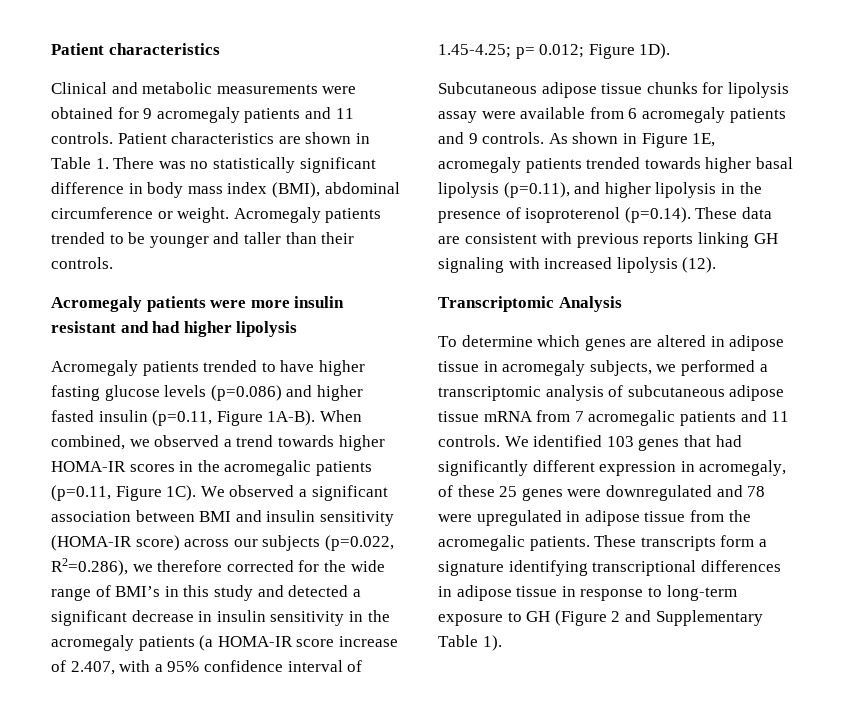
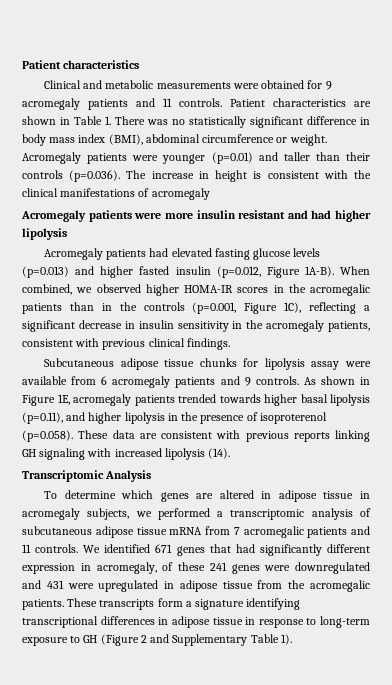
- Acromegaly patients trended to be younger and taller than their controls.
+ Acromegaly patients were younger (p=0.01) and taller than their controls (p=0.036). The increase in height is consistent with the clinical manifestations of acromegaly
- Acromegaly patients trended to have higher fasting glucose levels (p=0.086) and higher fasted insulin (p=0.11, Figure 1A-B).
+ Acromegaly patients had elevated fasting glucose levels (p=0.013) and higher fasted insulin (p=0.012, Figure 1A-B).
- When combined, we observed a trend towards higher HOMA-IR scores in the acromegalic patients (p=0.11, Figure 1C). We observed a significant association between BMI and insulin sensitivity (HOMA-IR score) across our subjects (p=0.022, R2=0.286), we therefore corrected for the wide range of BMI’s in this study and detected a significant decrease in insulin sensitivity in the acromegaly patients (a HOMA-IR score increase of 2.407, with a 95% confidence interval of 1.45-4.25; p= 0.012; Figure 1D).
+ When combined, we observed higher HOMA-IR scores in the acromegalic patients than in the controls (p=0.001, Figure 1C), reflecting a significant decrease in insulin sensitivity in the acromegaly patients, consistent with previous clinical findings.
- As shown in Figure 1E, acromegaly patients trended towards higher basal lipolysis (p=0.11), and higher lipolysis in the presence of isoproterenol (p=0.14). These data are consistent with previous reports linking GH signaling with increased lipolysis (12).
+ As shown in Figure 1E, acromegaly patients trended towards higher basal lipolysis (p=0.11), and higher lipolysis in the presence of isoproterenol (p=0.058). These data are consistent with previous reports linking GH signaling with increased lipolysis (14).
- We identified 103 genes that had significantly different expression in acromegaly, of these 25 genes were downregulated and 78 were upregulated in adipose tissue from the acromegalic patients.
+ We identified 671 genes that had significantly different expression in acromegaly, of these 241 genes were downregulated and 431 were upregulated in adipose tissue from the acromegalic patients.

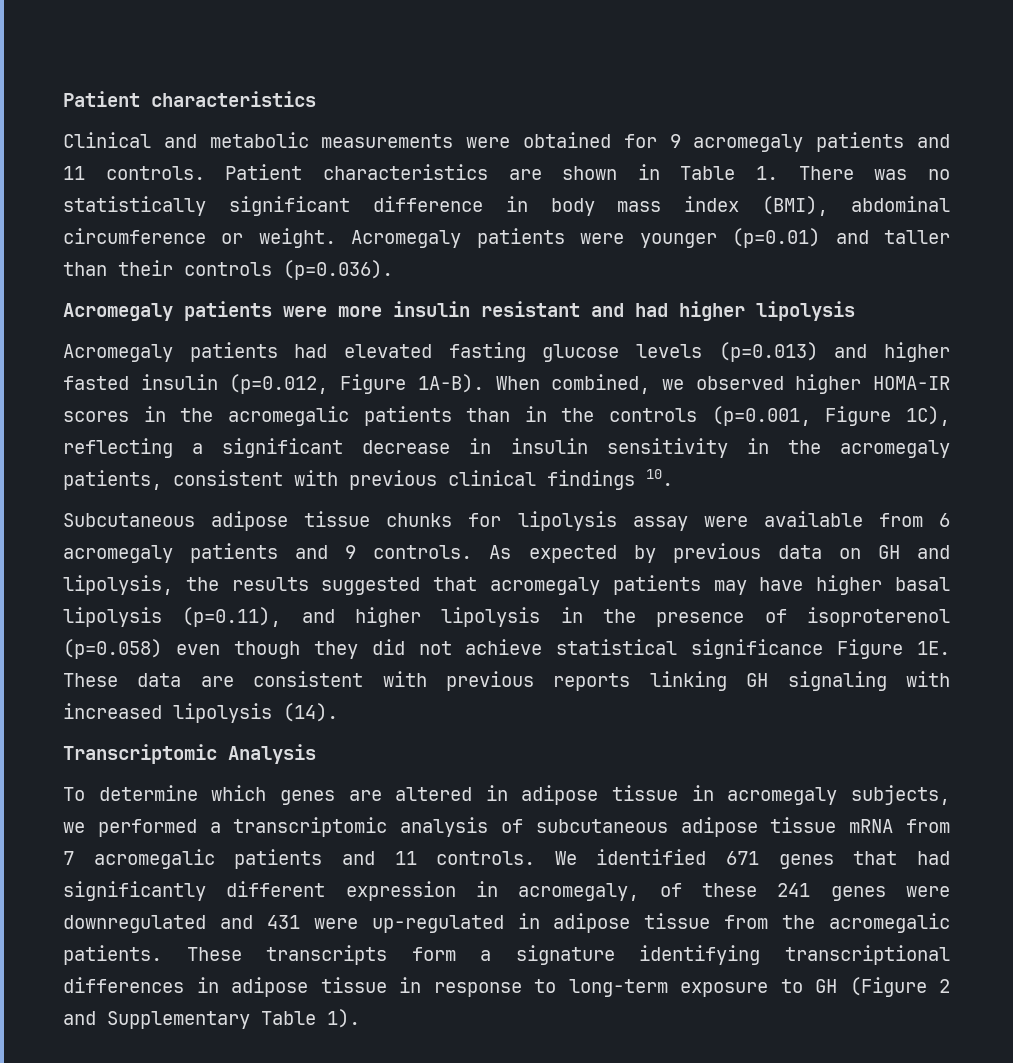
- Acromegaly patients were younger (p=0.01) and taller than their controls (p=0.036). The increase in height is consistent with the clinical manifestations of acromegaly
+ Acromegaly patients were younger (p=0.01) and taller than their controls (p=0.036).
- When combined, we observed higher HOMA-IR scores in the acromegalic patients than in the controls (p=0.001, Figure 1C), reflecting a significant decrease in insulin sensitivity in the acromegaly patients, consistent with previous clinical findings.
+ When combined, we observed higher HOMA-IR scores in the acromegalic patients than in the controls (p=0.001, Figure 1C), reflecting a significant decrease in insulin sensitivity in the acromegaly patients, consistent with previous clinical findings 10.
- As shown in Figure 1E, acromegaly patients trended towards higher basal lipolysis (p=0.11), and higher lipolysis in the presence of isoproterenol (p=0.058). These data are consistent with previous reports linking GH signaling with increased lipolysis (14).
+ As expected by previous data on GH and lipolysis, the results suggested that acromegaly patients may have higher basal lipolysis (p=0.11), and higher lipolysis in the presence of isoproterenol (p=0.058) even though they did not achieve statistical significance Figure 1E. These data are consistent with previous reports linking GH signaling with increased lipolysis (14).
- We identified 671 genes that had significantly different expression in acromegaly, of these 241 genes were downregulated and 431 were upregulated in adipose tissue from the acromegalic patients.
+ We identified 671 genes that had significantly different expression in acromegaly, of these 241 genes were downregulated and 431 were up-regulated in adipose tissue from the acromegalic patients.

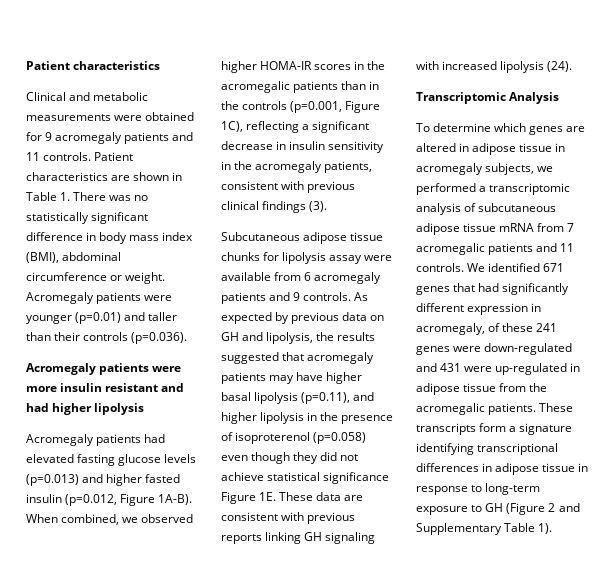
- When combined, we observed higher HOMA-IR scores in the acromegalic patients than in the controls (p=0.001, Figure 1C), reflecting a significant decrease in insulin sensitivity in the acromegaly patients, consistent with previous clinical findings 10.
+ When combined, we observed higher HOMA-IR scores in the acromegalic patients than in the controls (p=0.001, Figure 1C), reflecting a significant decrease in insulin sensitivity in the acromegaly patients, consistent with previous clinical findings (3).
- These data are consistent with previous reports linking GH signaling with increased lipolysis (14).
+ These data are consistent with previous reports linking GH signaling with increased lipolysis (24).
- We identified 671 genes that had significantly different expression in acromegaly, of these 241 genes were downregulated and 431 were up-regulated in adipose tissue from the acromegalic patients.
+ We identified 671 genes that had significantly different expression in acromegaly, of these 241 genes were down-regulated and 431 were up-regulated in adipose tissue from the acromegalic patients.

